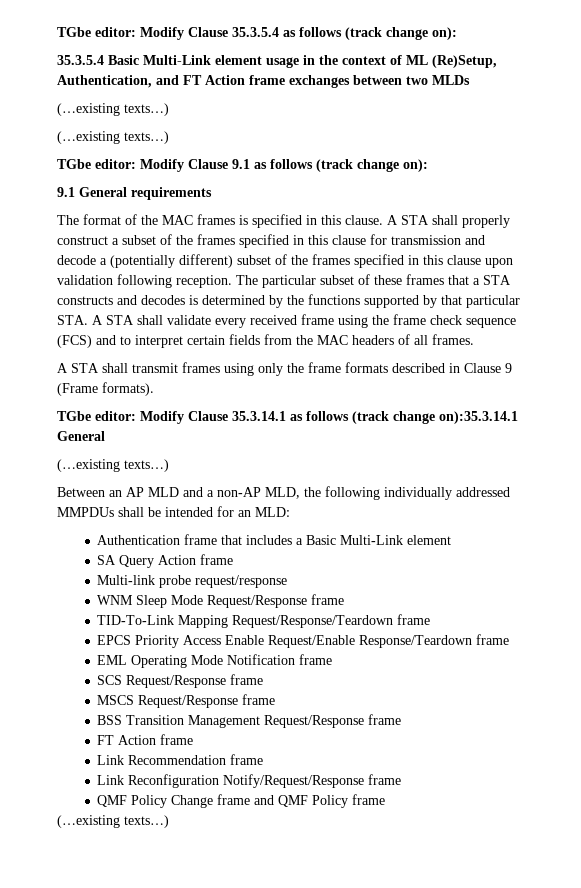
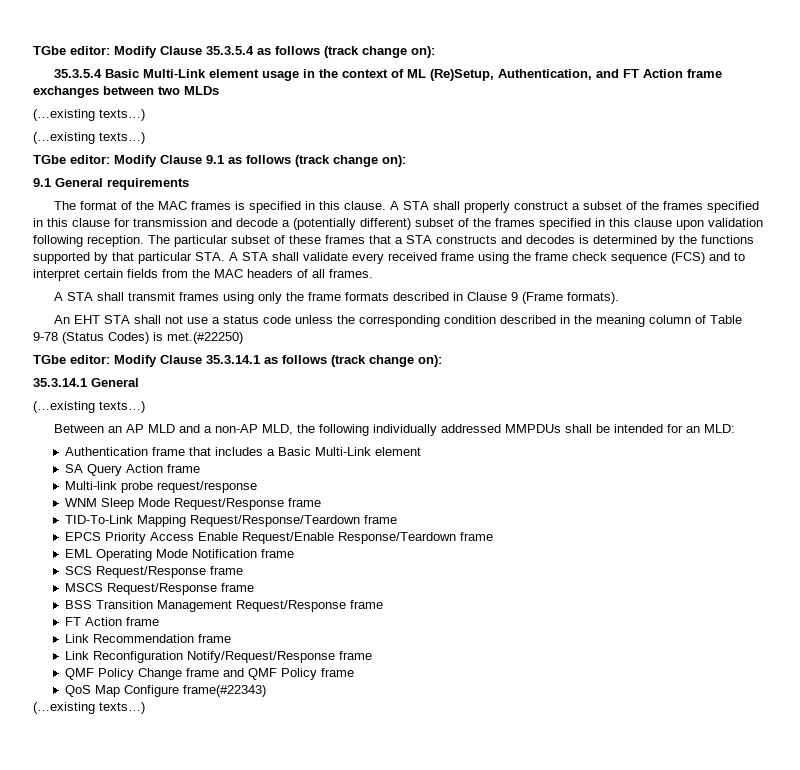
+ An EHT STA shall not use a status code unless the corresponding condition described in the meaning column of Table 9-78 (Status Codes) is met.(#22250)
- TGbe editor: Modify Clause 35.3.14.1 as follows (track change on):35.3.14.1 General
+ TGbe editor: Modify Clause 35.3.14.1 as follows (track change on):
+ 35.3.14.1 General
+ QoS Map Configure frame(#22343)

